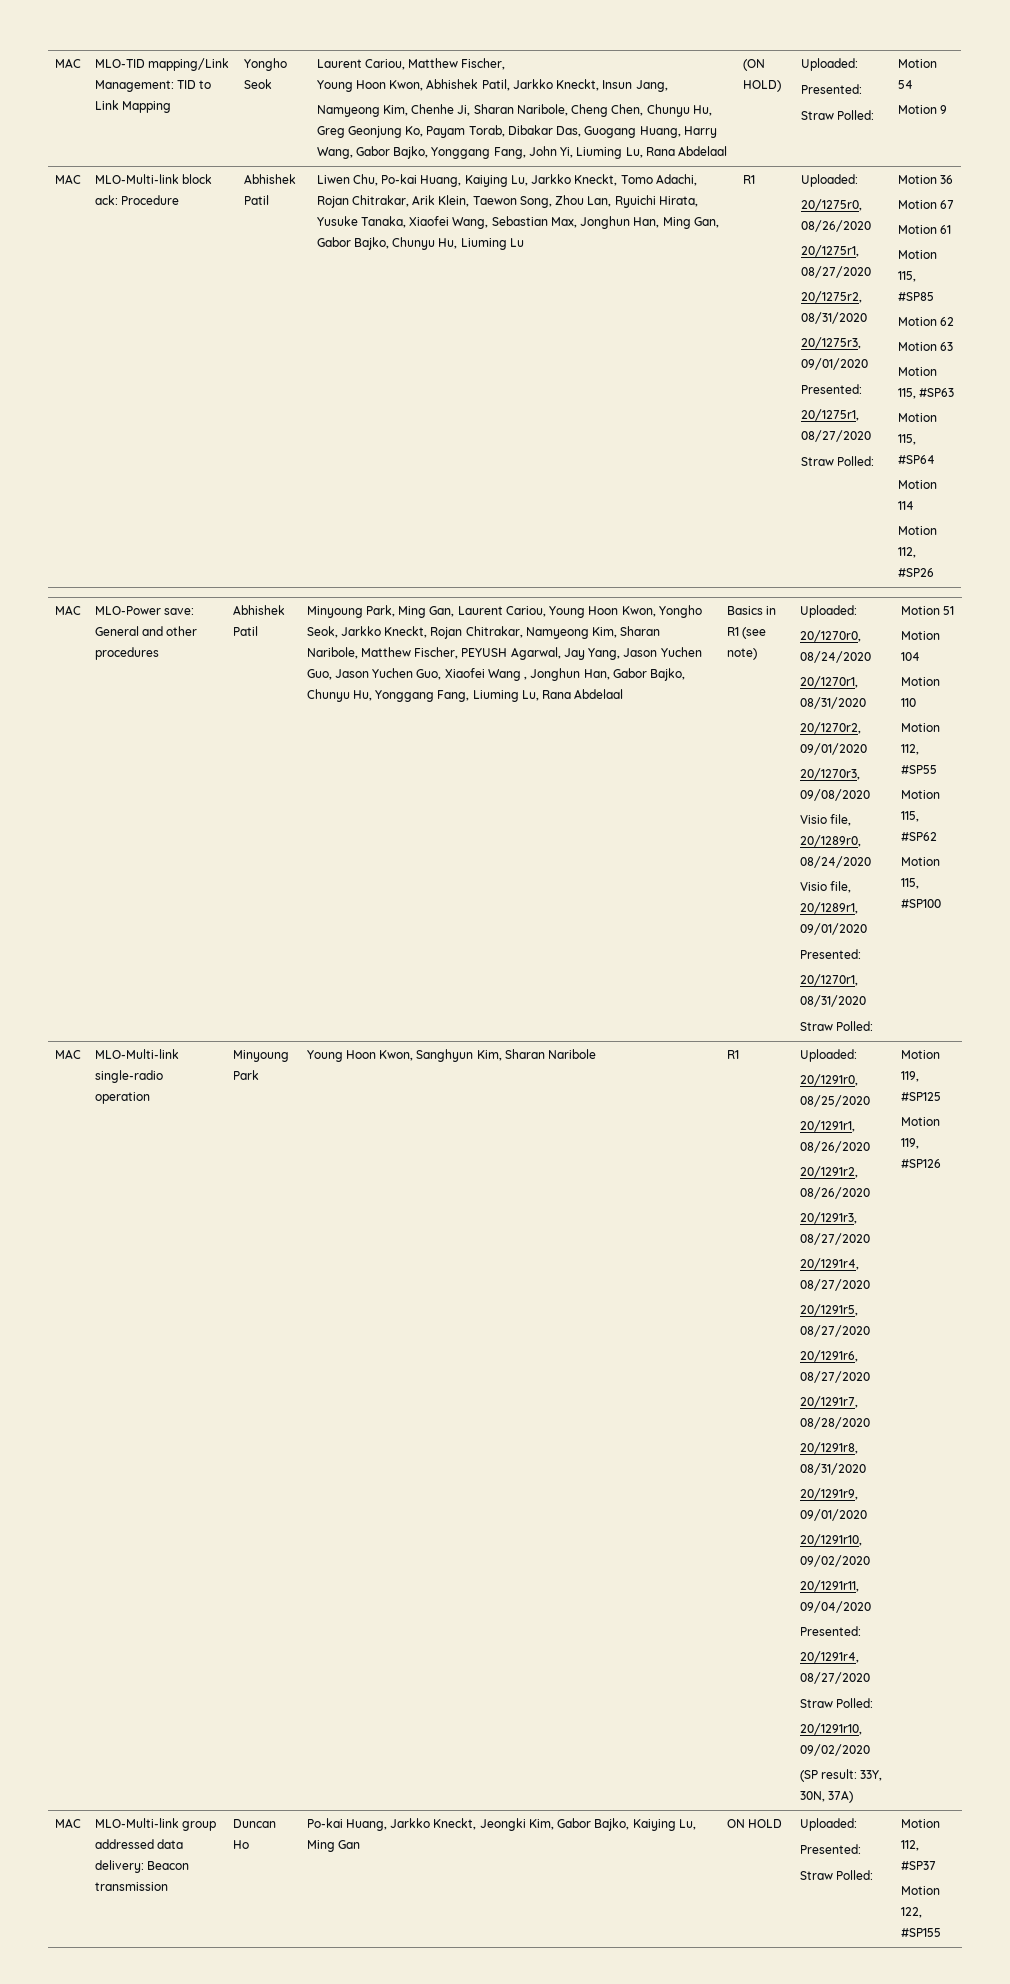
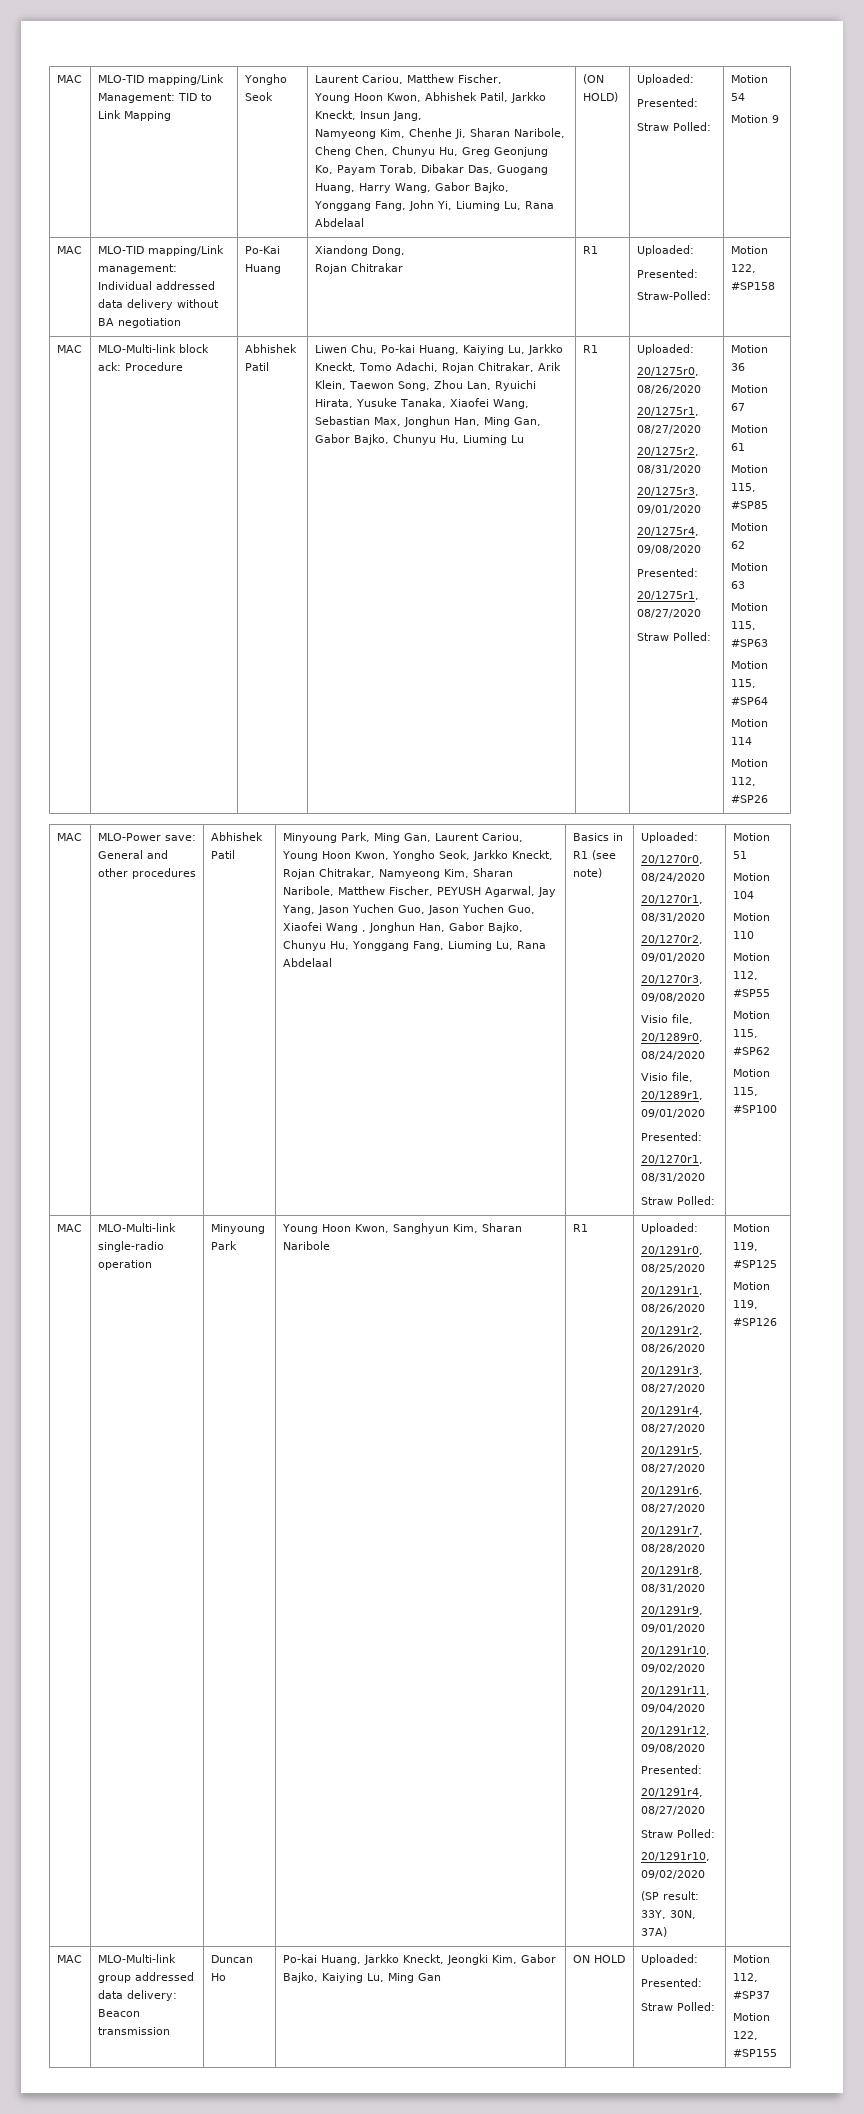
+ MAC | MLO-TID mapping/Link management: Individual addressed data delivery without BA negotiation | Po-Kai Huang | Xiandong Dong,
+ Rojan Chitrakar | R1 | Uploaded:
+ Presented:
+ Straw-Polled: | Motion 122, #SP158
+ 20/1275r4, 09/08/2020
+ 20/1291r12, 09/08/2020

